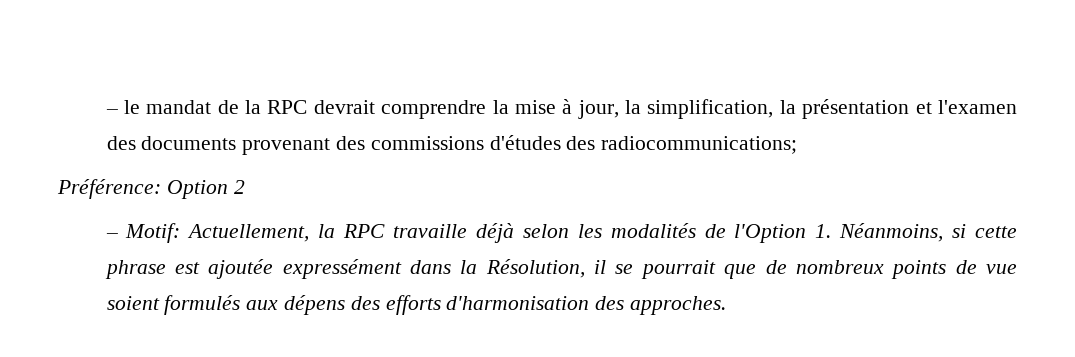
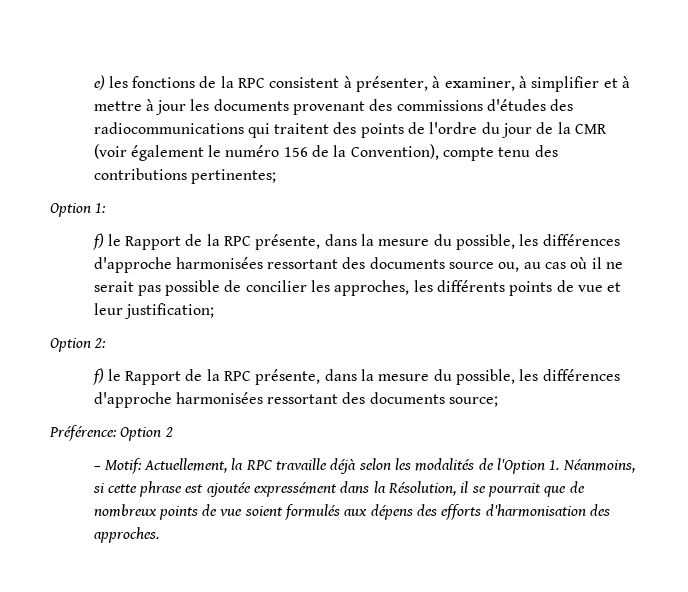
- – le mandat de la RPC devrait comprendre la mise à jour, la simplification, la présentation et l'examen des documents provenant des commissions d'études des radiocommunications;
+ e) les fonctions de la RPC consistent à présenter, à examiner, à simplifier et à mettre à jour les documents provenant des commissions d'études des radiocommunications qui traitent des points de l'ordre du jour de la CMR (voir également le numéro 156 de la Convention), compte tenu des contributions pertinentes;
+ Option 1:
+ f) le Rapport de la RPC présente, dans la mesure du possible, les différences d'approche harmonisées ressortant des documents source ou, au cas où il ne serait pas possible de concilier les approches, les différents points de vue et leur justification;
+ Option 2:
+ f) le Rapport de la RPC présente, dans la mesure du possible, les différences d'approche harmonisées ressortant des documents source;

